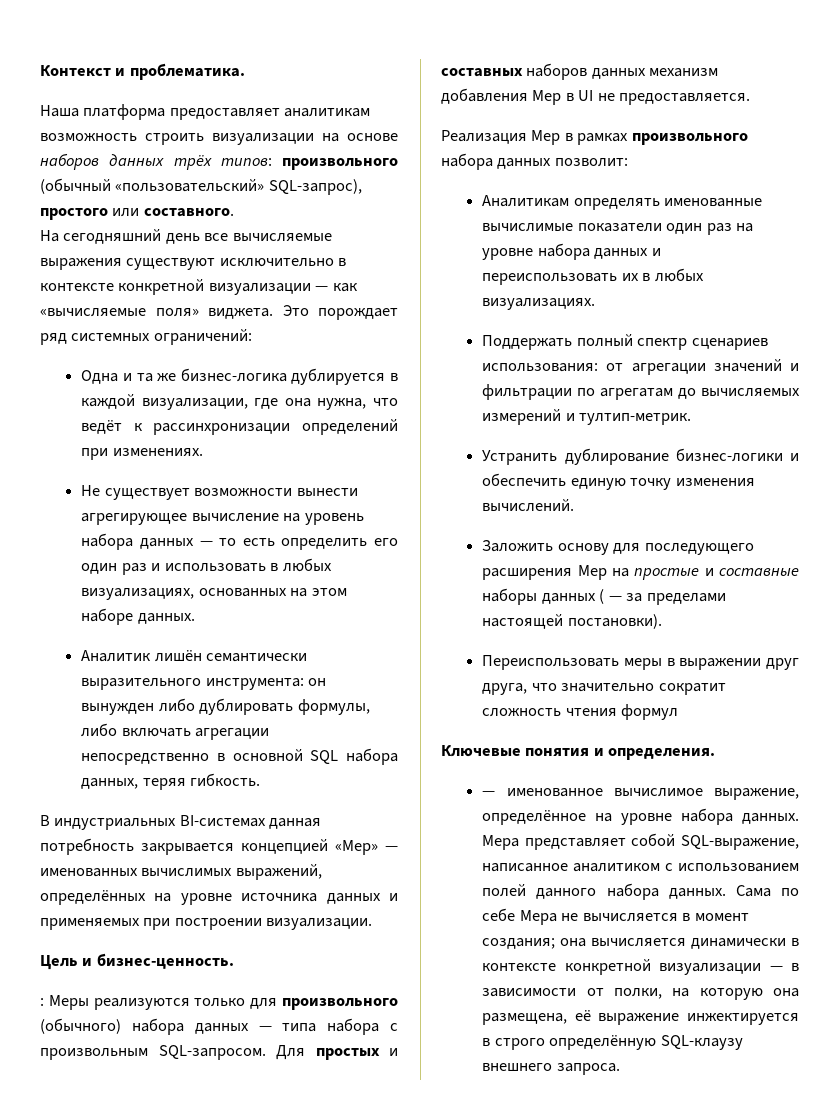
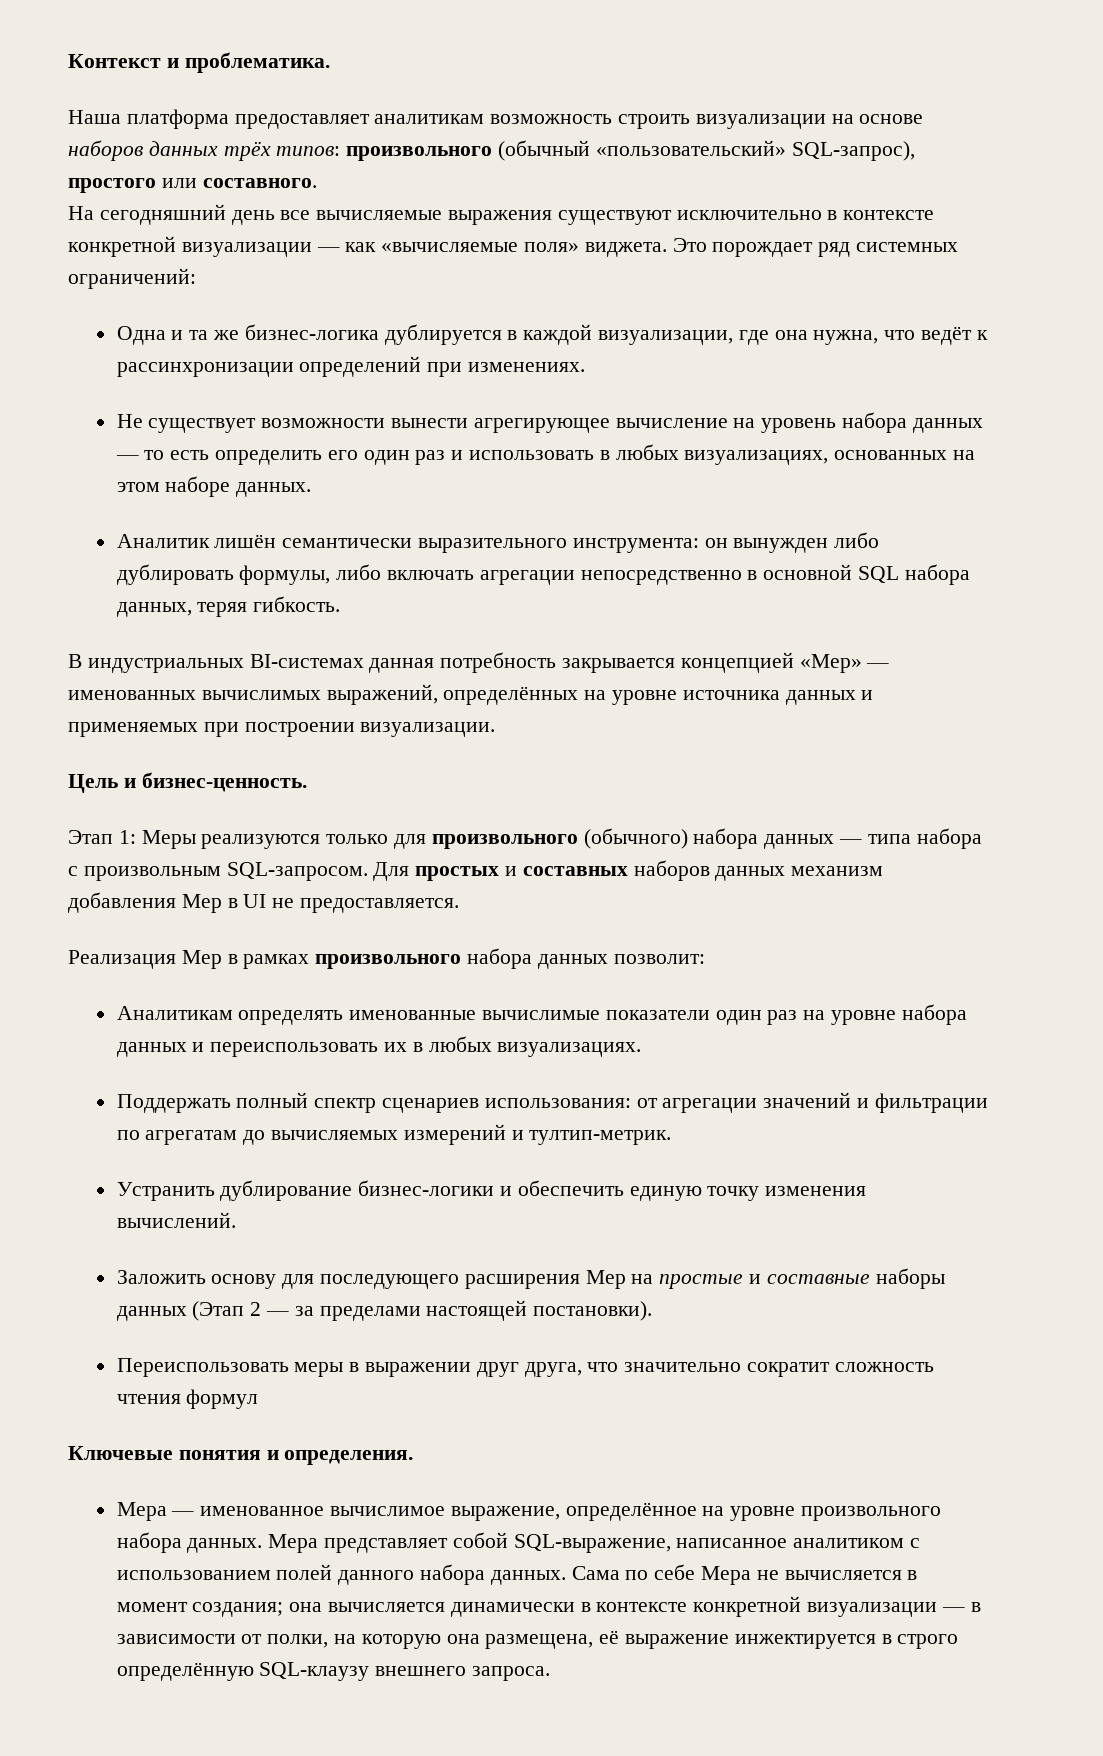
- : Меры реализуются только для произвольного (обычного) набора данных — типа набора с произвольным SQL-запросом.
+ Этап 1: Меры реализуются только для произвольного (обычного) набора данных — типа набора с произвольным SQL-запросом.
- Заложить основу для последующего расширения Мер на простые и составные наборы данных ( — за пределами настоящей постановки).
+ Заложить основу для последующего расширения Мер на простые и составные наборы данных (Этап 2 — за пределами настоящей постановки).
- — именованное вычислимое выражение, определённое на уровне набора данных.
+ Мера — именованное вычислимое выражение, определённое на уровне произвольного набора данных.

